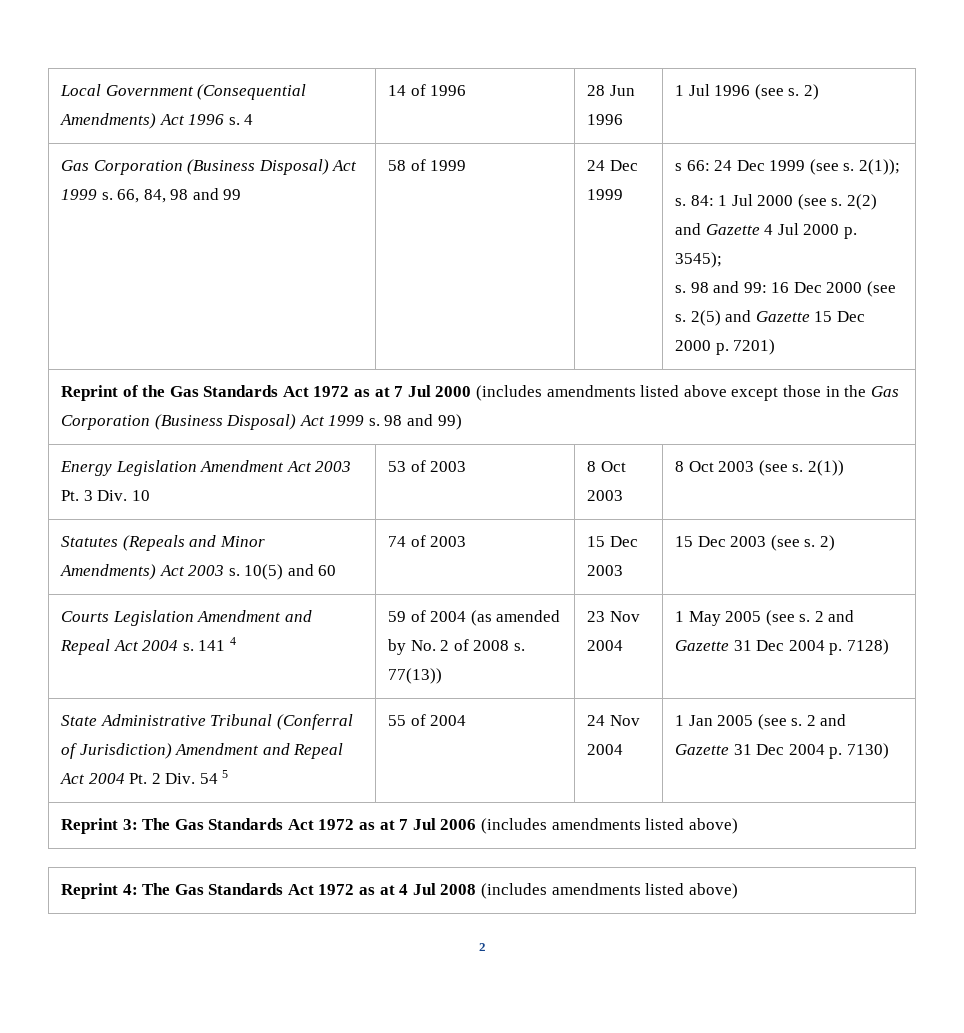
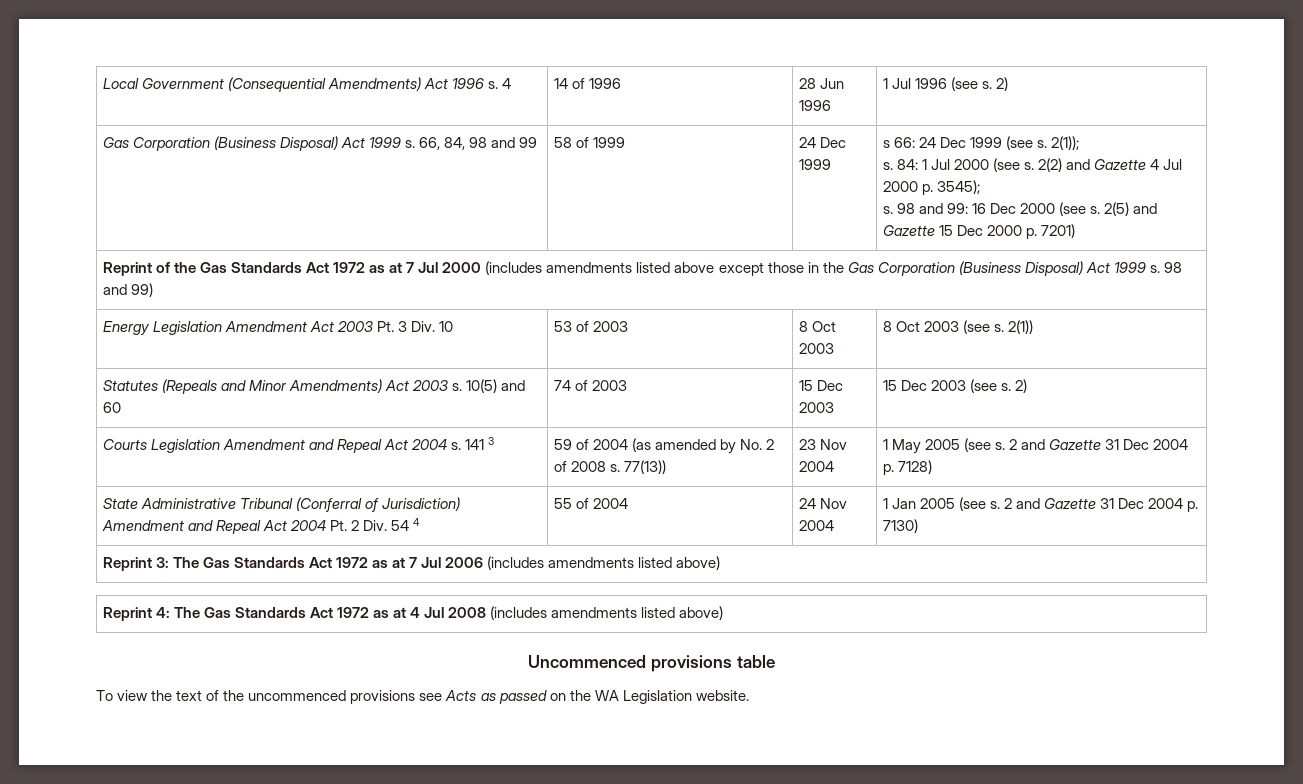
- Courts Legislation Amendment and Repeal Act 2004 s. 141 4 | 59 of 2004 (as amended by No. 2 of 2008 s. 77(13)) | 23 Nov 2004 | 1 May 2005 (see s. 2 and Gazette 31 Dec 2004 p. 7128)
+ Courts Legislation Amendment and Repeal Act 2004 s. 141 3 | 59 of 2004 (as amended by No. 2 of 2008 s. 77(13)) | 23 Nov 2004 | 1 May 2005 (see s. 2 and Gazette 31 Dec 2004 p. 7128)
- State Administrative Tribunal (Conferral of Jurisdiction) Amendment and Repeal Act 2004 Pt. 2 Div. 54 5 | 55 of 2004 | 24 Nov 2004 | 1 Jan 2005 (see s. 2 and Gazette 31 Dec 2004 p. 7130)
+ State Administrative Tribunal (Conferral of Jurisdiction) Amendment and Repeal Act 2004 Pt. 2 Div. 54 4 | 55 of 2004 | 24 Nov 2004 | 1 Jan 2005 (see s. 2 and Gazette 31 Dec 2004 p. 7130)
  Reprint 4: The Gas Standards Act 1972 as at 4 Jul 2008 (includes amendments listed above)
- 2
+ Uncommenced provisions table
+ To view the text of the uncommenced provisions see Acts as passed on the WA Legislation website.

